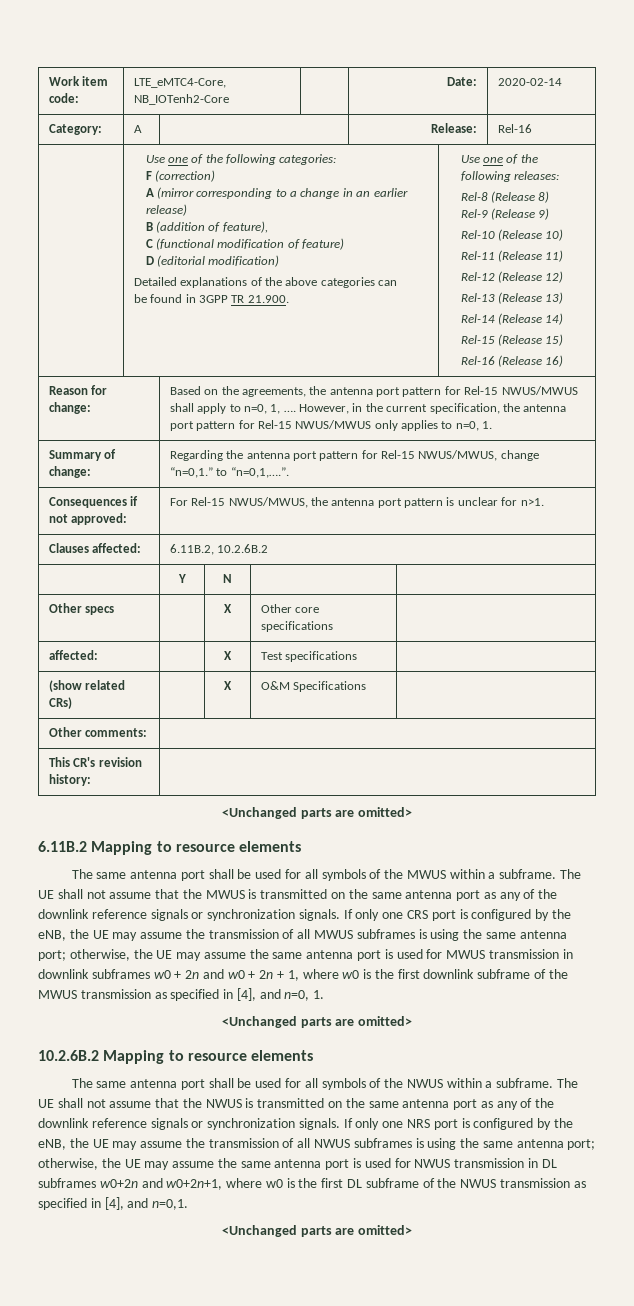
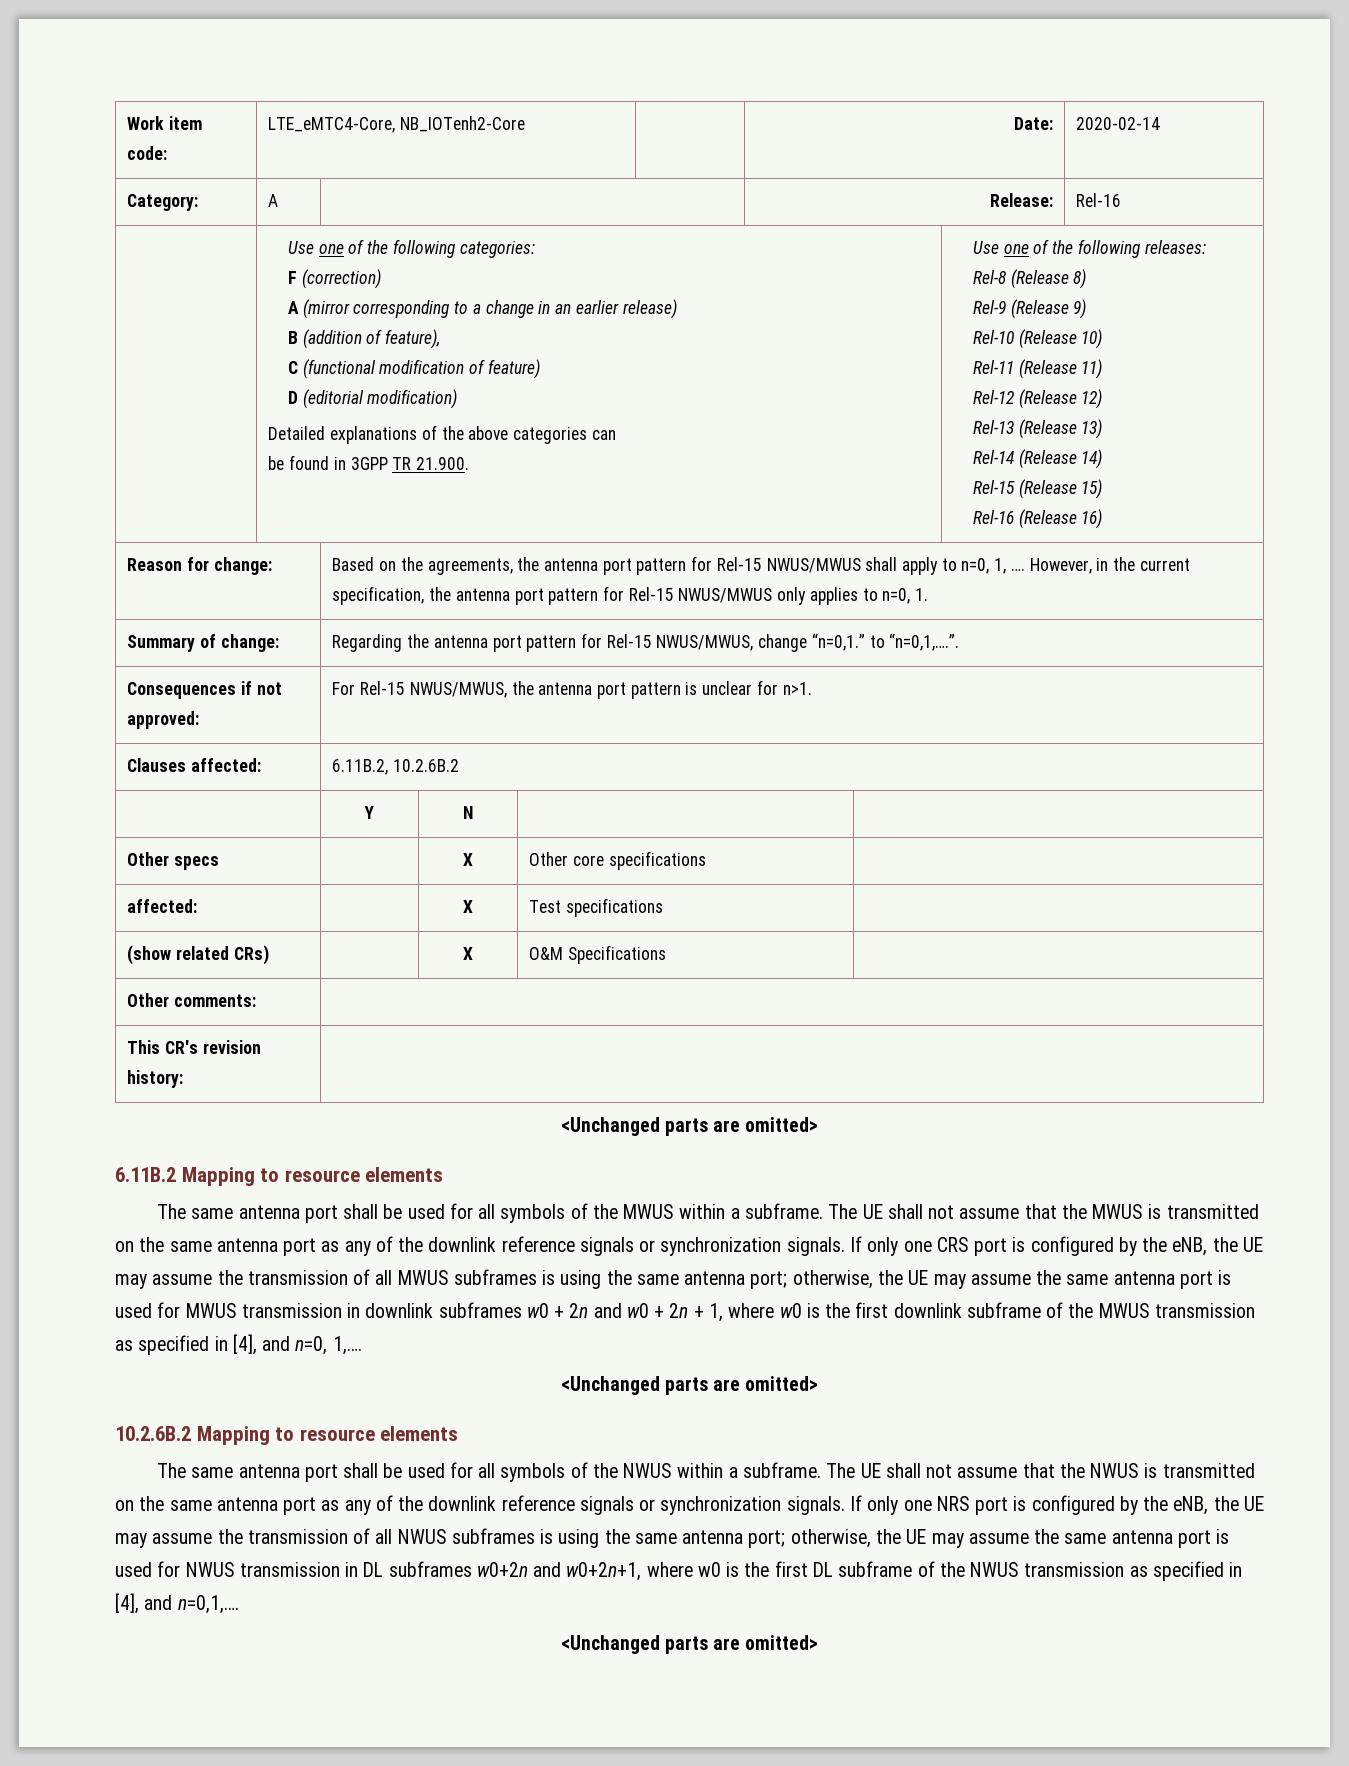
- otherwise, the UE may assume the same antenna port is used for MWUS transmission in downlink subframes w0 + 2n and w0 + 2n + 1, where w0 is the first downlink subframe of the MWUS transmission as specified in [4], and n=0, 1.
+ otherwise, the UE may assume the same antenna port is used for MWUS transmission in downlink subframes w0 + 2n and w0 + 2n + 1, where w0 is the first downlink subframe of the MWUS transmission as specified in [4], and n=0, 1,….
- otherwise, the UE may assume the same antenna port is used for NWUS transmission in DL subframes w0+2n and w0+2n+1, where w0 is the first DL subframe of the NWUS transmission as specified in [4], and n=0,1.
+ otherwise, the UE may assume the same antenna port is used for NWUS transmission in DL subframes w0+2n and w0+2n+1, where w0 is the first DL subframe of the NWUS transmission as specified in [4], and n=0,1,….

